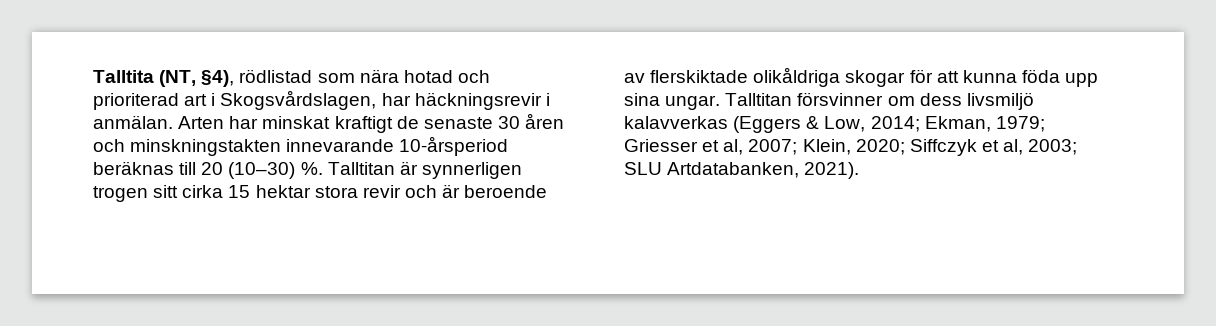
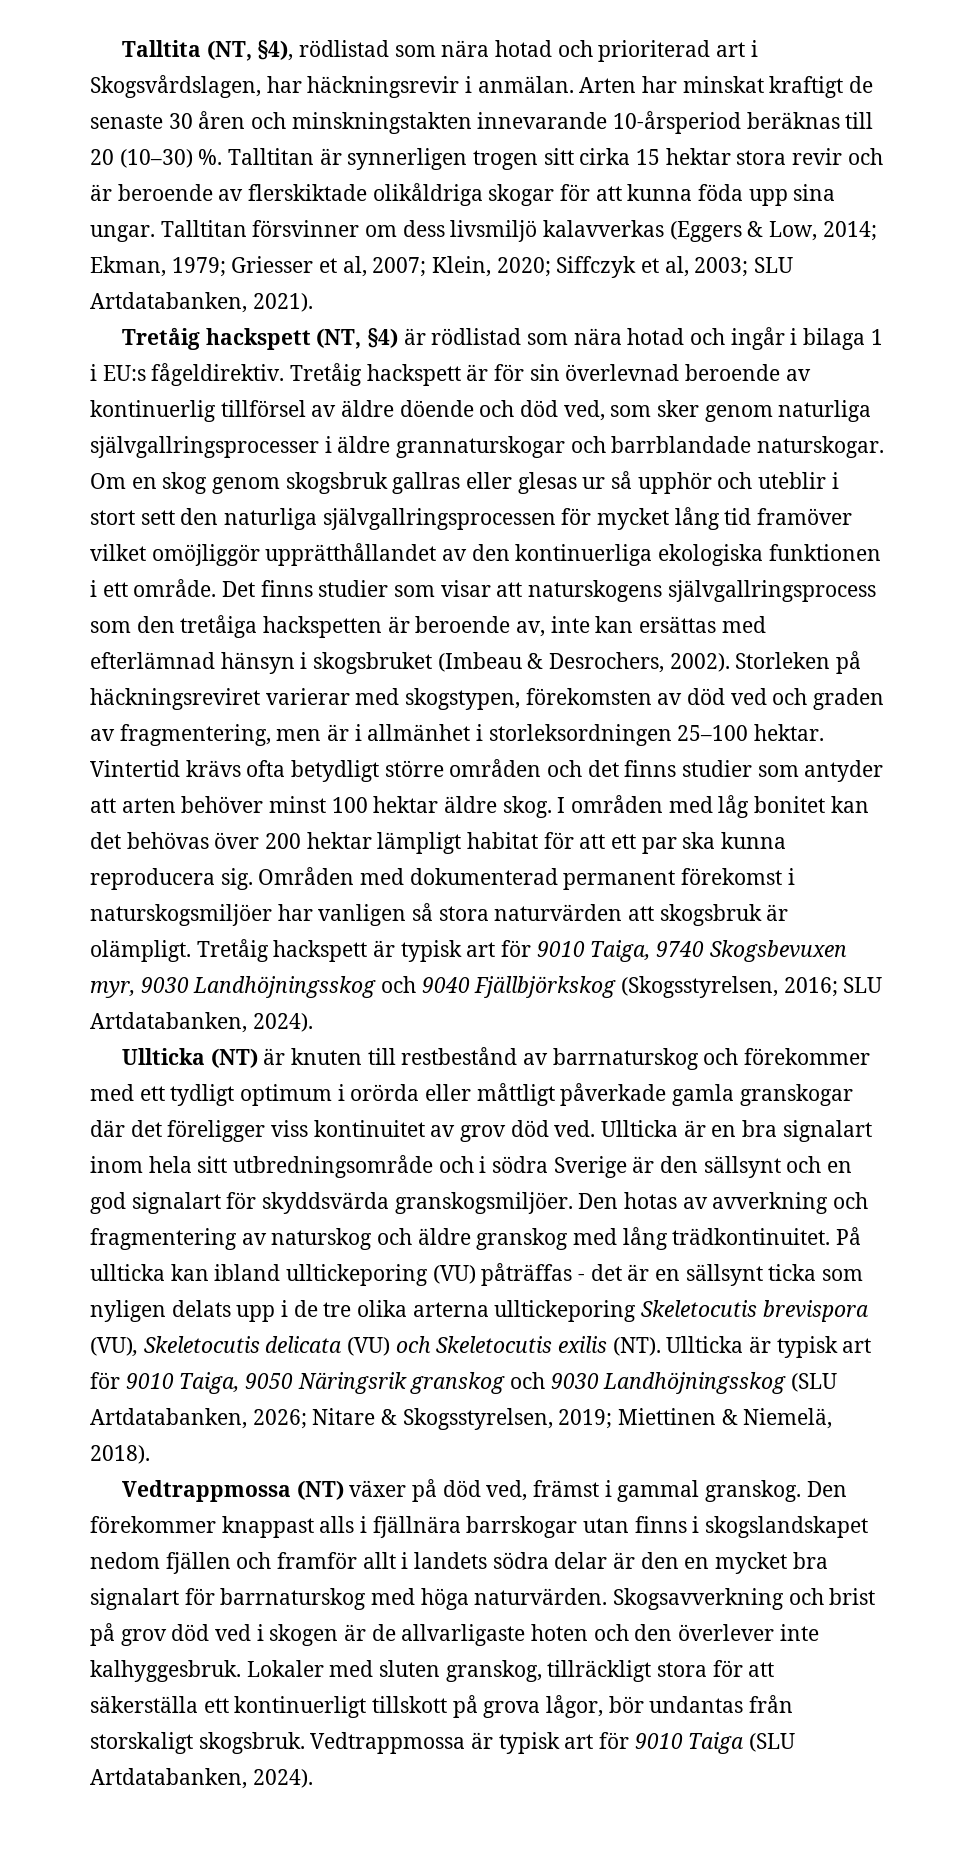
+ Tretåig hackspett (NT, §4) är rödlistad som nära hotad och ingår i bilaga 1 i EU:s fågeldirektiv. Tretåig hackspett är för sin överlevnad beroende av kontinuerlig tillförsel av äldre döende och död ved, som sker genom naturliga självgallringsprocesser i äldre grannaturskogar och barrblandade naturskogar. Om en skog genom skogsbruk gallras eller glesas ur så upphör och uteblir i stort sett den naturliga självgallringsprocessen för mycket lång tid framöver vilket omöjliggör upprätthållandet av den kontinuerliga ekologiska funktionen i ett område. Det finns studier som visar att naturskogens självgallringsprocess som den tretåiga hackspetten är beroende av, inte kan ersättas med efterlämnad hänsyn i skogsbruket (Imbeau & Desrochers, 2002). Storleken på häckningsreviret varierar med skogstypen, förekomsten av död ved och graden av fragmentering, men är i allmänhet i storleksordningen 25–100 hektar. Vintertid krävs ofta betydligt större områden och det finns studier som antyder att arten behöver minst 100 hektar äldre skog. I områden med låg bonitet kan det behövas över 200 hektar lämpligt habitat för att ett par ska kunna reproducera sig. Områden med dokumenterad permanent förekomst i naturskogsmiljöer har vanligen så stora naturvärden att skogsbruk är olämpligt. Tretåig hackspett är typisk art för 9010 Taiga, 9740 Skogsbevuxen myr, 9030 Landhöjningsskog och 9040 Fjällbjörkskog (Skogsstyrelsen, 2016; SLU Artdatabanken, 2024).
+ Ullticka (NT) är knuten till restbestånd av barrnaturskog och förekommer med ett tydligt optimum i orörda eller måttligt påverkade gamla granskogar där det föreligger viss kontinuitet av grov död ved. Ullticka är en bra signalart inom hela sitt utbredningsområde och i södra Sverige är den sällsynt och en god signalart för skyddsvärda granskogsmiljöer. Den hotas av avverkning och fragmentering av naturskog och äldre granskog med lång trädkontinuitet. På ullticka kan ibland ulltickeporing (VU) påträffas - det är en sällsynt ticka som nyligen delats upp i de tre olika arterna ulltickeporing Skeletocutis brevispora (VU), Skeletocutis delicata (VU) och Skeletocutis exilis (NT). Ullticka är typisk art för 9010 Taiga, 9050 Näringsrik granskog och 9030 Landhöjningsskog (SLU Artdatabanken, 2026; Nitare & Skogsstyrelsen, 2019; Miettinen & Niemelä, 2018).
+ Vedtrappmossa (NT) växer på död ved, främst i gammal granskog. Den förekommer knappast alls i fjällnära barrskogar utan finns i skogslandskapet nedom fjällen och framför allt i landets södra delar är den en mycket bra signalart för barrnaturskog med höga naturvärden. Skogsavverkning och brist på grov död ved i skogen är de allvarligaste hoten och den överlever inte kalhyggesbruk. Lokaler med sluten granskog, tillräckligt stora för att säkerställa ett kontinuerligt tillskott på grova lågor, bör undantas från storskaligt skogsbruk. Vedtrappmossa är typisk art för 9010 Taiga (SLU Artdatabanken, 2024).

